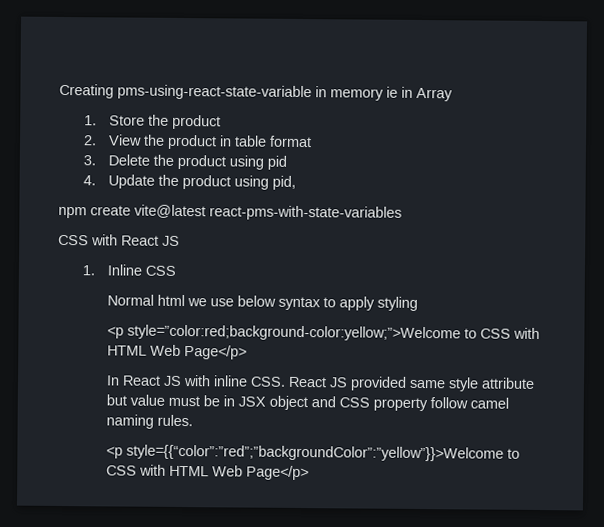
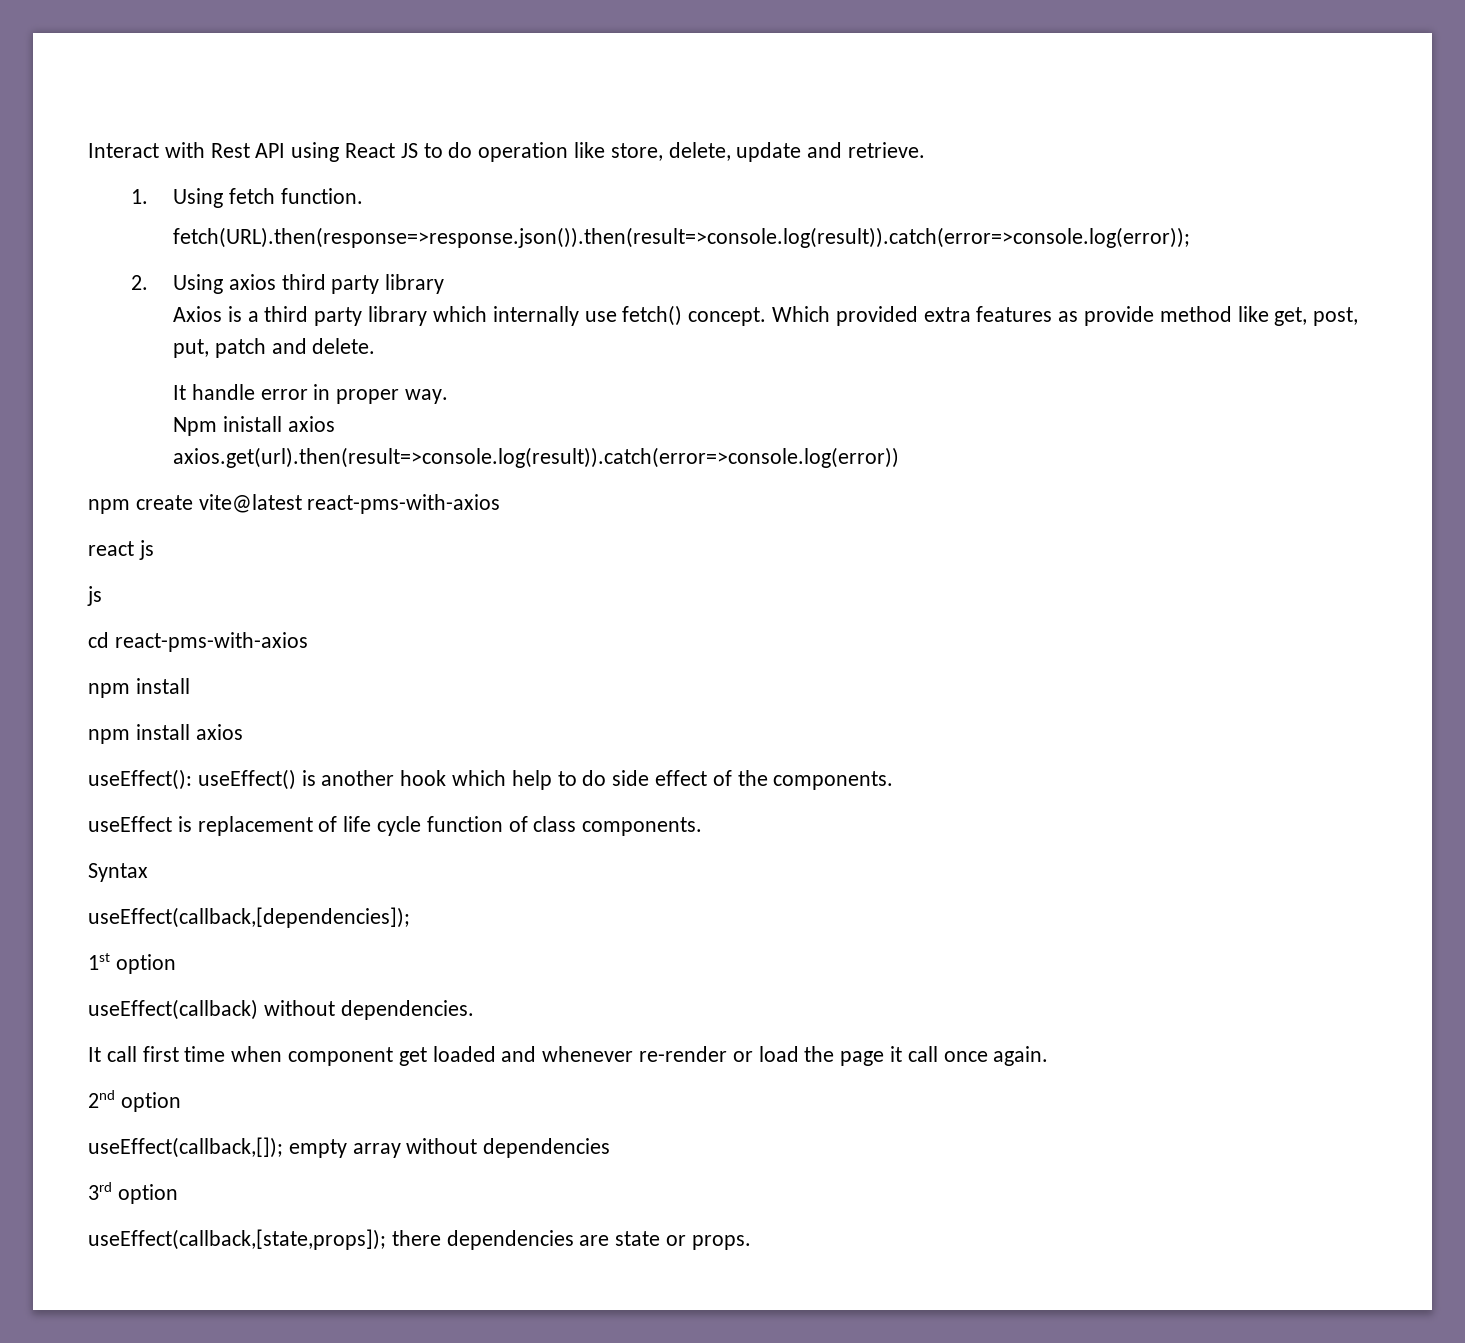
- Creating pms-using-react-state-variable in memory ie in Array
- 1. Store the product
- 2. View the product in table format
- 3. Delete the product using pid
- 4. Update the product using pid,
- npm create vite@latest react-pms-with-state-variables
- CSS with React JS
- 1. Inline CSS
- Normal html we use below syntax to apply styling
- <p style=”color:red;background-color:yellow;”>Welcome to CSS with HTML Web Page</p>
- In React JS with inline CSS. React JS provided same style attribute but value must be in JSX object and CSS property follow camel naming rules.
- <p style={{“color”:”red”;”backgroundColor”:”yellow”}}>Welcome to CSS with HTML Web Page</p>
+ Interact with Rest API using React JS to do operation like store, delete, update and retrieve.
+ 1. Using fetch function.
+ fetch(URL).then(response=>response.json()).then(result=>console.log(result)).catch(error=>console.log(error));
+ 2. Using axios third party library
+ Axios is a third party library which internally use fetch() concept. Which provided extra features as provide method like get, post, put, patch and delete.
+ It handle error in proper way.
+ Npm inistall axios
+ axios.get(url).then(result=>console.log(result)).catch(error=>console.log(error))
+ npm create vite@latest react-pms-with-axios
+ react js
+ js
+ cd react-pms-with-axios
+ npm install
+ npm install axios
+ useEffect(): useEffect() is another hook which help to do side effect of the components.
+ useEffect is replacement of life cycle function of class components.
+ Syntax
+ useEffect(callback,[dependencies]);
+ 1st option
+ useEffect(callback) without dependencies.
+ It call first time when component get loaded and whenever re-render or load the page it call once again.
+ 2nd option
+ useEffect(callback,[]); empty array without dependencies
+ 3rd option
+ useEffect(callback,[state,props]); there dependencies are state or props.

